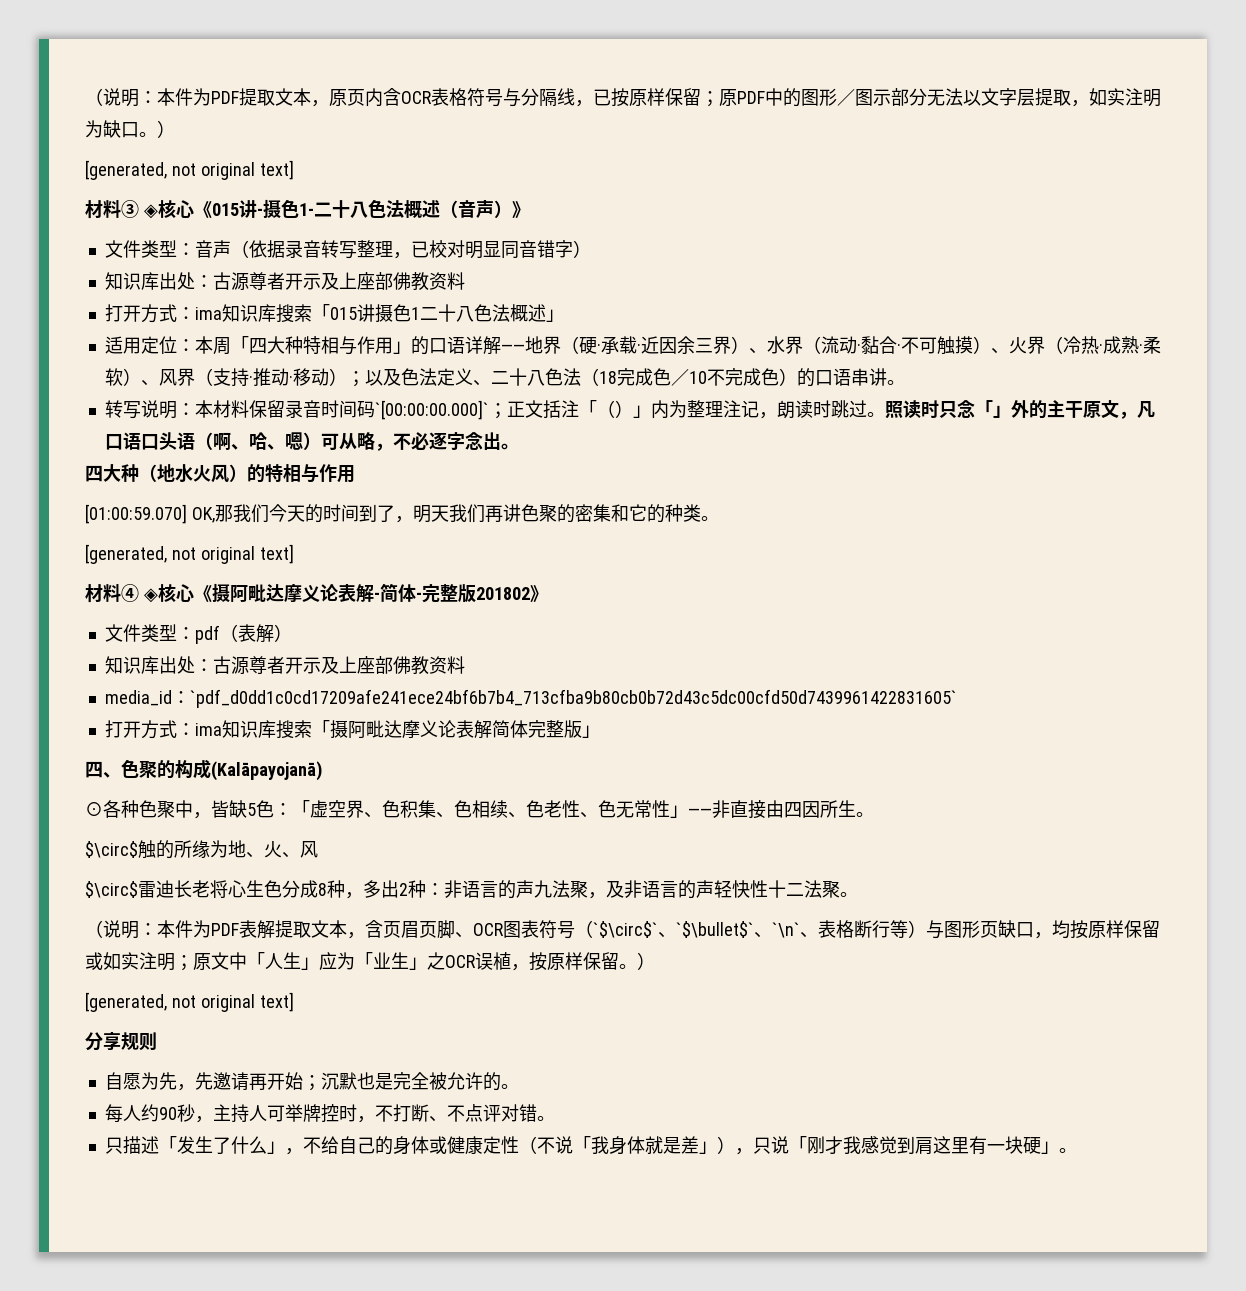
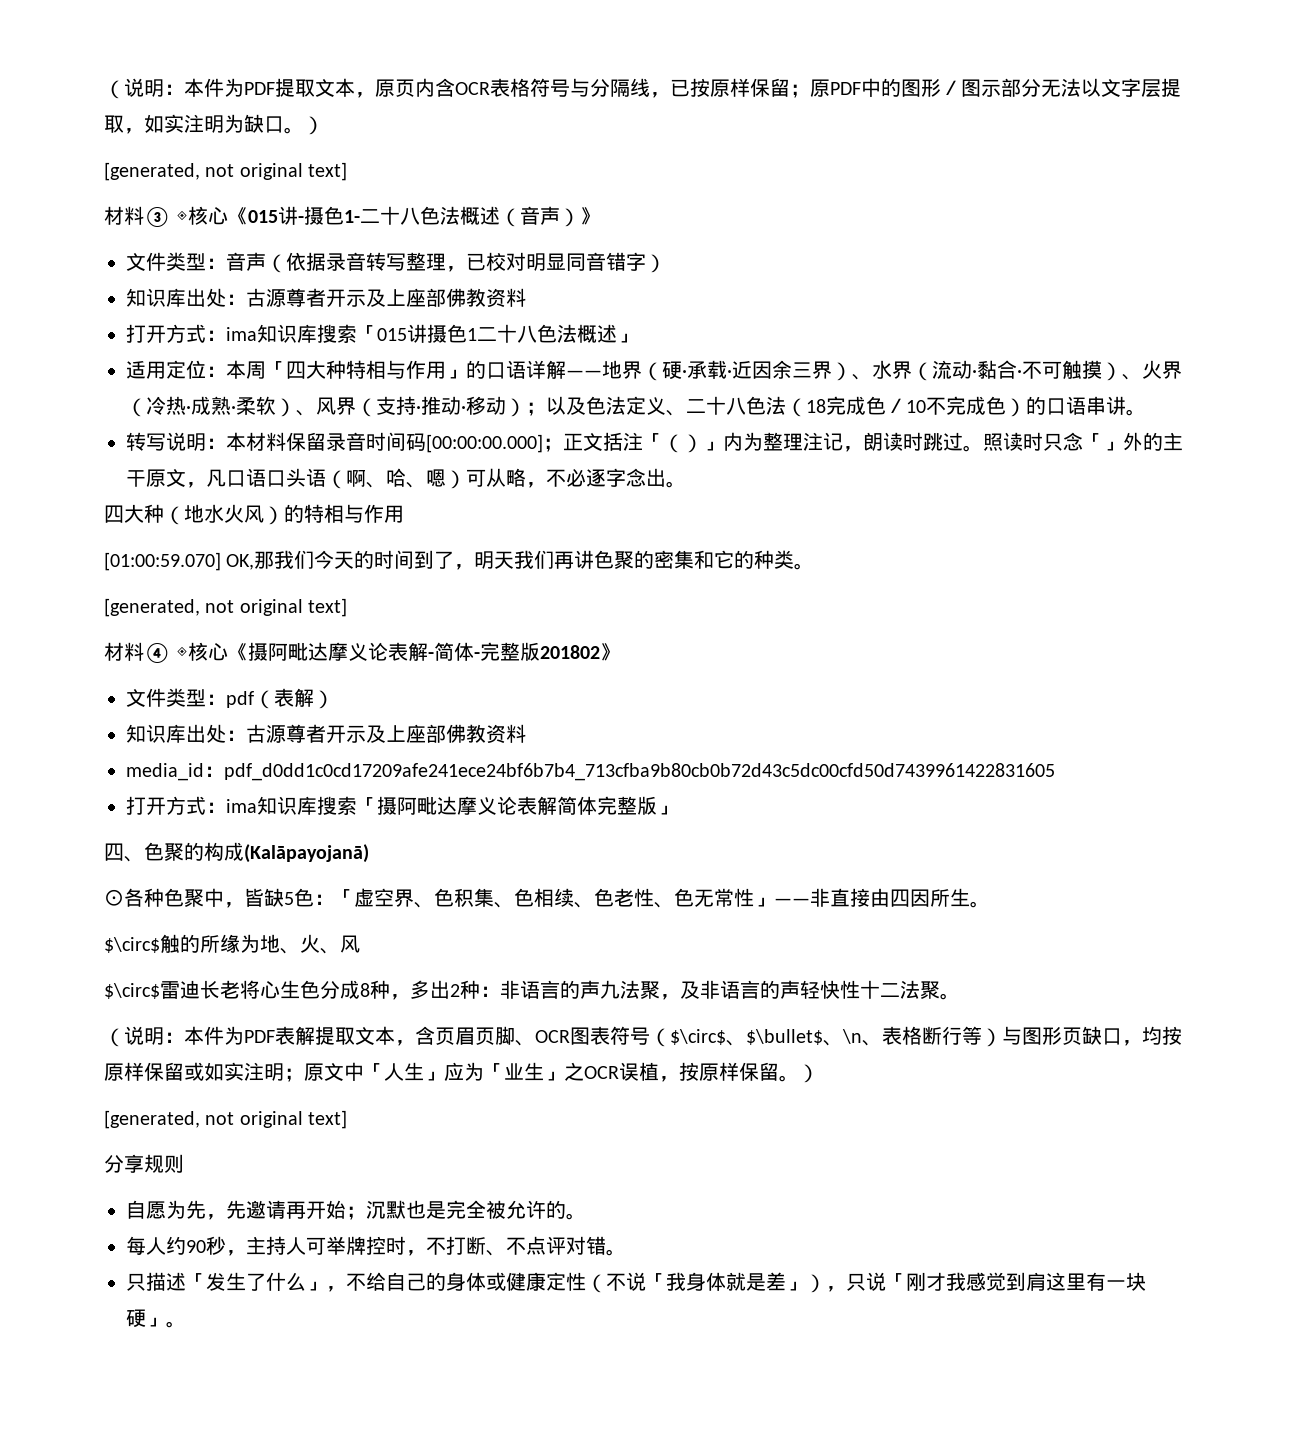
- 转写说明：本材料保留录音时间码`[00:00:00.000]`；正文括注「（）」内为整理注记，朗读时跳过。
+ 转写说明：本材料保留录音时间码[00:00:00.000]；正文括注「（）」内为整理注记，朗读时跳过。
- media_id：`pdf_d0dd1c0cd17209afe241ece24bf6b7b4_713cfba9b80cb0b72d43c5dc00cfd50d7439961422831605`
+ media_id：pdf_d0dd1c0cd17209afe241ece24bf6b7b4_713cfba9b80cb0b72d43c5dc00cfd50d7439961422831605
- （说明：本件为PDF表解提取文本，含页眉页脚、OCR图表符号（`$\circ$`、`$\bullet$`、`\n`、表格断行等）与图形页缺口，均按原样保留或如实注明；原文中「人生」应为「业生」之OCR误植，按原样保留。）
+ （说明：本件为PDF表解提取文本，含页眉页脚、OCR图表符号（$\circ$、$\bullet$、\n、表格断行等）与图形页缺口，均按原样保留或如实注明；原文中「人生」应为「业生」之OCR误植，按原样保留。）

